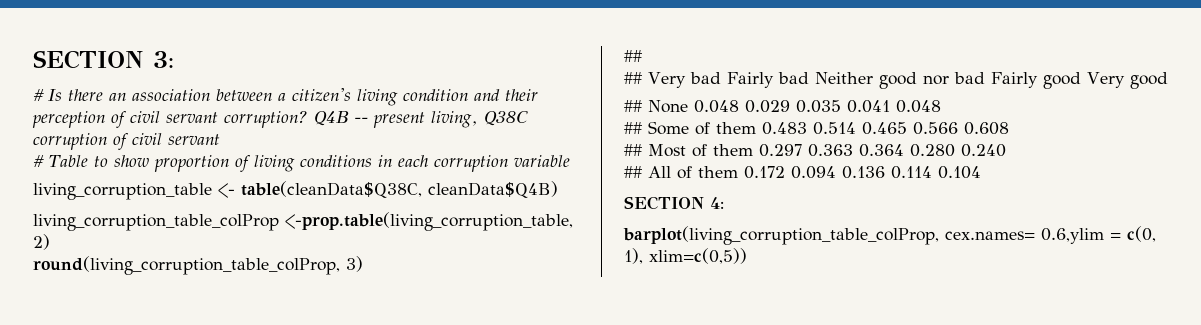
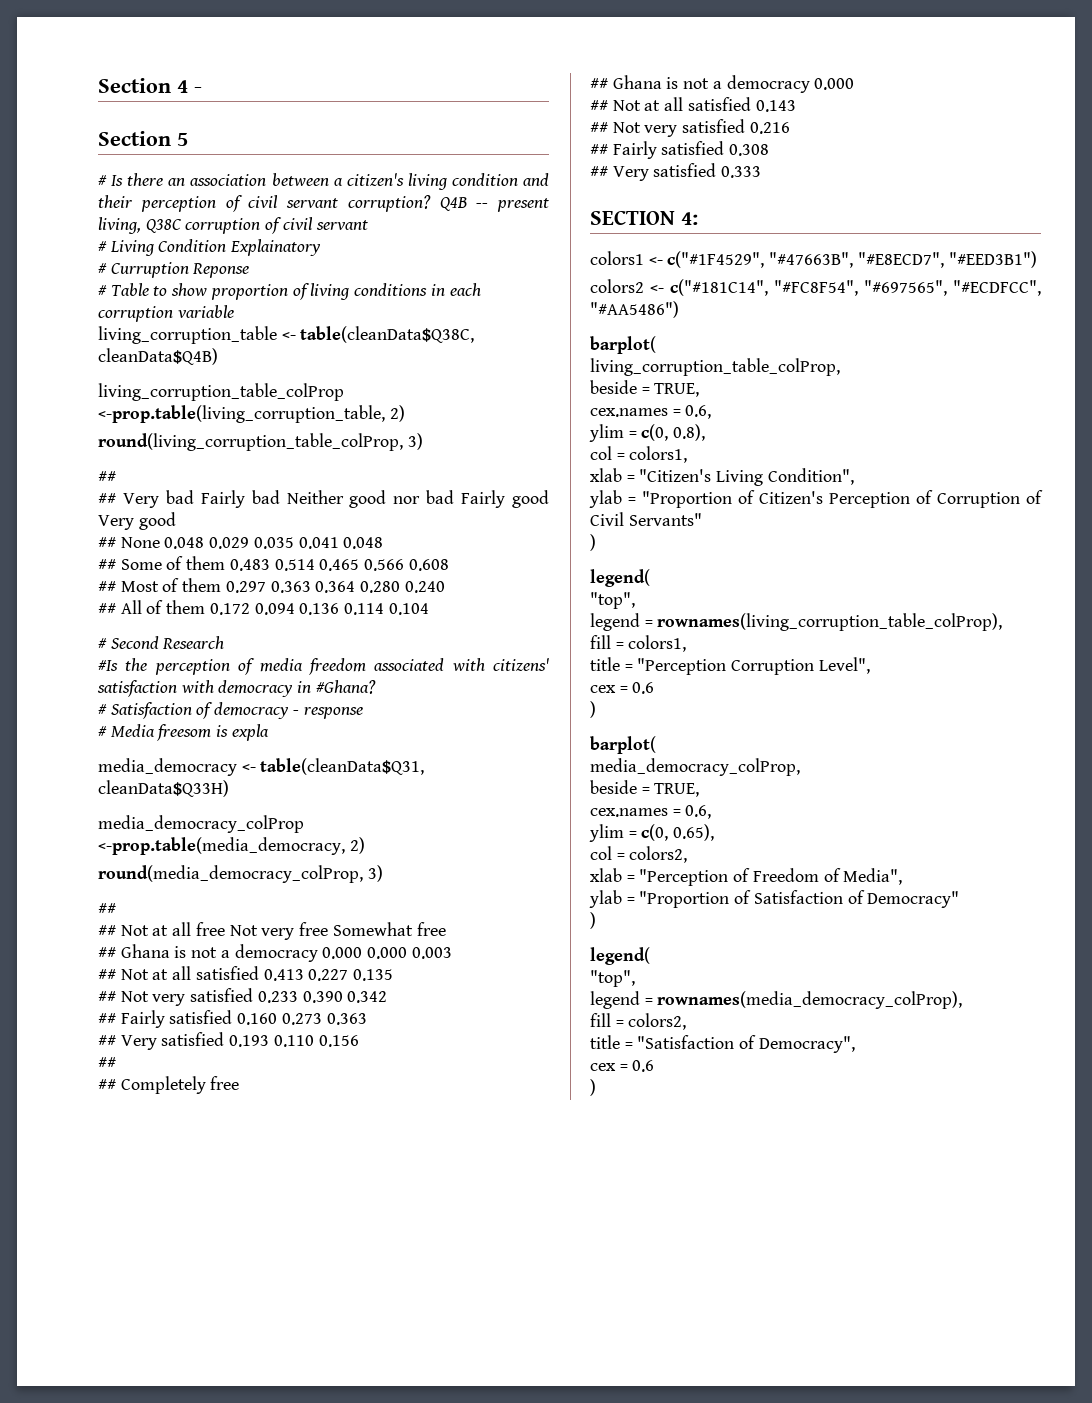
- SECTION 3:
+ Section 4 -
+ Section 5
+ # Living Condition Explainatory
+ # Curruption Reponse
+ # Second Research
+ #Is the perception of media freedom associated with citizens' satisfaction with democracy in #Ghana?
+ # Satisfaction of democracy - response
+ # Media freesom is expla
+ media_democracy <- table(cleanData$Q31, cleanData$Q33H)
+ media_democracy_colProp <-prop.table(media_democracy, 2)
+ round(media_democracy_colProp, 3)
+ ##
+ ## Not at all free Not very free Somewhat free
+ ## Ghana is not a democracy 0.000 0.000 0.003
+ ## Not at all satisfied 0.413 0.227 0.135
+ ## Not very satisfied 0.233 0.390 0.342
+ ## Fairly satisfied 0.160 0.273 0.363
+ ## Very satisfied 0.193 0.110 0.156
+ ##
+ ## Completely free
+ ## Ghana is not a democracy 0.000
+ ## Not at all satisfied 0.143
+ ## Not very satisfied 0.216
+ ## Fairly satisfied 0.308
+ ## Very satisfied 0.333
  SECTION 4:
- barplot(living_corruption_table_colProp, cex.names= 0.6,ylim = c(0, 1), xlim=c(0,5))
+ colors1 <- c("#1F4529", "#47663B", "#E8ECD7", "#EED3B1")
+ colors2 <- c("#181C14", "#FC8F54", "#697565", "#ECDFCC", "#AA5486")
+ barplot(
+ living_corruption_table_colProp,
+ beside = TRUE,
+ cex.names = 0.6,
+ ylim = c(0, 0.8),
+ col = colors1,
+ xlab = "Citizen's Living Condition",
+ ylab = "Proportion of Citizen's Perception of Corruption of Civil Servants"
+ )
+ legend(
+ "top",
+ legend = rownames(living_corruption_table_colProp),
+ fill = colors1,
+ title = "Perception Corruption Level",
+ cex = 0.6
+ )
+ barplot(
+ media_democracy_colProp,
+ beside = TRUE,
+ cex.names = 0.6,
+ ylim = c(0, 0.65),
+ col = colors2,
+ xlab = "Perception of Freedom of Media",
+ ylab = "Proportion of Satisfaction of Democracy"
+ )
+ legend(
+ "top",
+ legend = rownames(media_democracy_colProp),
+ fill = colors2,
+ title = "Satisfaction of Democracy",
+ cex = 0.6
+ )

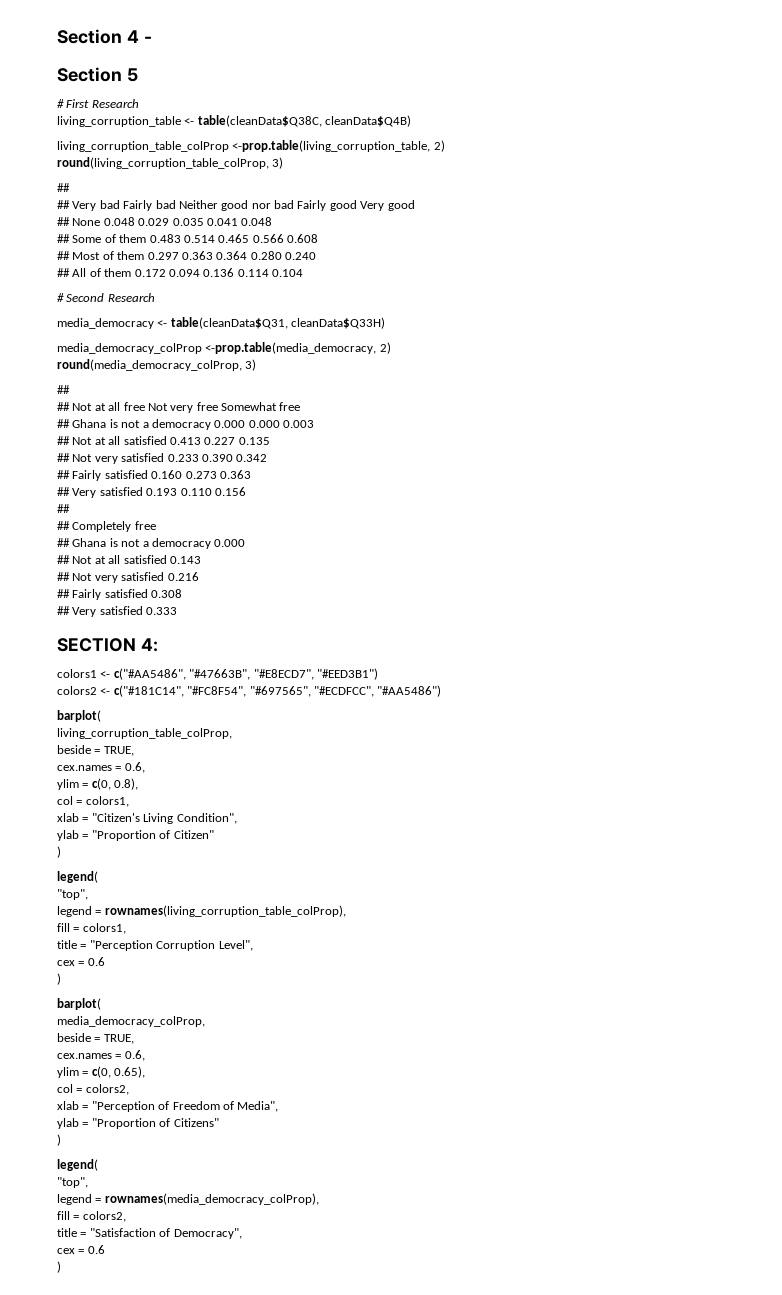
- # Is there an association between a citizen's living condition and their perception of civil servant corruption? Q4B -- present living, Q38C corruption of civil servant
- # Living Condition Explainatory
- # Curruption Reponse
- # Table to show proportion of living conditions in each corruption variable
+ # First Research
- #Is the perception of media freedom associated with citizens' satisfaction with democracy in #Ghana?
- # Satisfaction of democracy - response
- # Media freesom is expla
- colors1 <- c("#1F4529", "#47663B", "#E8ECD7", "#EED3B1")
+ colors1 <- c("#AA5486", "#47663B", "#E8ECD7", "#EED3B1")
- ylab = "Proportion of Citizen's Perception of Corruption of Civil Servants"
+ ylab = "Proportion of Citizen"
- ylab = "Proportion of Satisfaction of Democracy"
+ ylab = "Proportion of Citizens"

